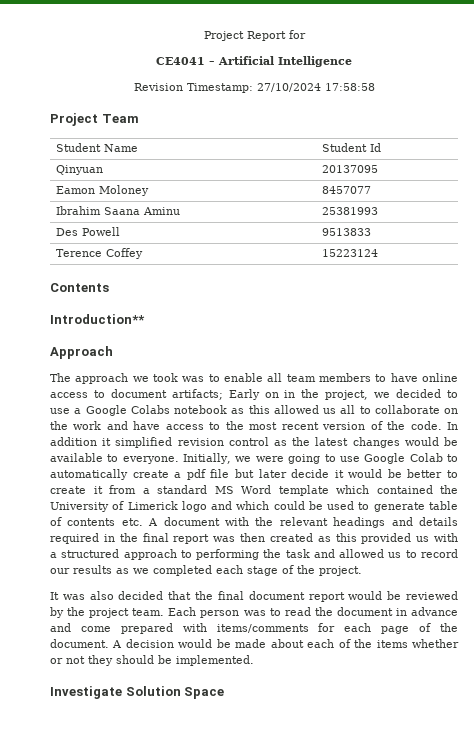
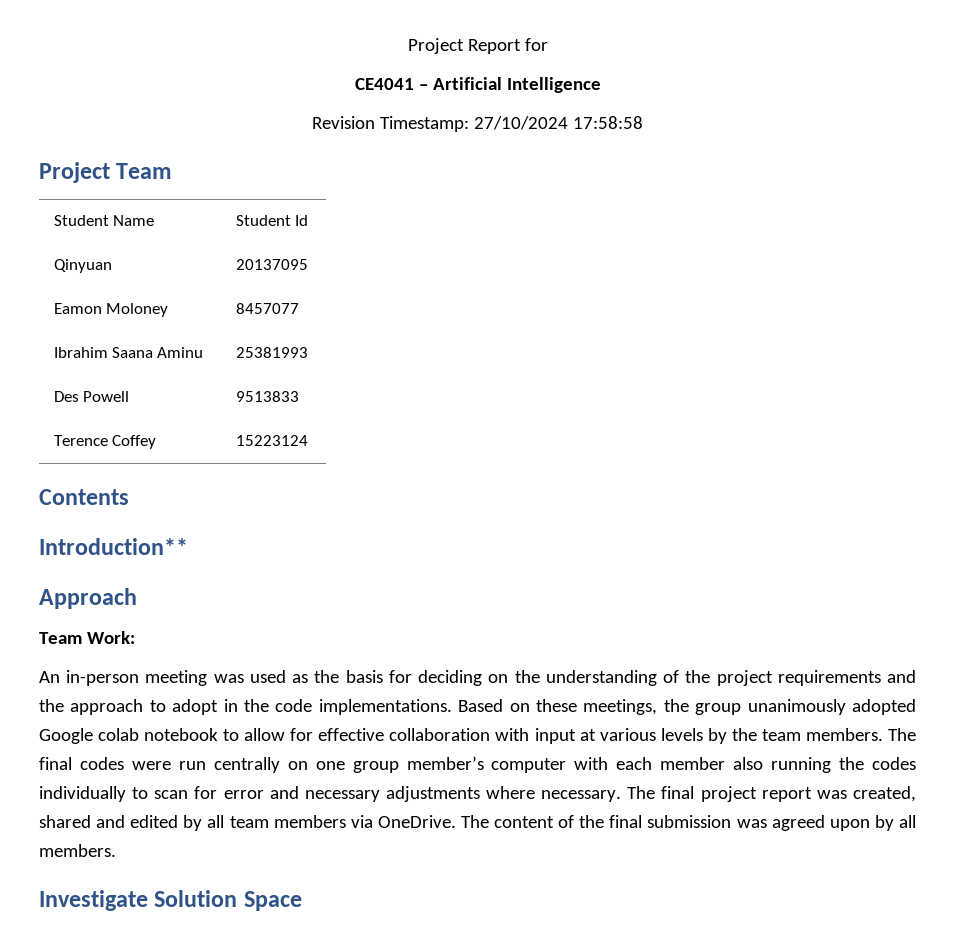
- The approach we took was to enable all team members to have online access to document artifacts; Early on in the project, we decided to use a Google Colabs notebook as this allowed us all to collaborate on the work and have access to the most recent version of the code. In addition it simplified revision control as the latest changes would be available to everyone. Initially, we were going to use Google Colab to automatically create a pdf file but later decide it would be better to create it from a standard MS Word template which contained the University of Limerick logo and which could be used to generate table of contents etc. A document with the relevant headings and details required in the final report was then created as this provided us with a structured approach to performing the task and allowed us to record our results as we completed each stage of the project.
- It was also decided that the final document report would be reviewed by the project team. Each person was to read the document in advance and come prepared with items/comments for each page of the document. A decision would be made about each of the items whether or not they should be implemented.
+ Team Work:
+ An in-person meeting was used as the basis for deciding on the understanding of the project requirements and the approach to adopt in the code implementations. Based on these meetings, the group unanimously adopted Google colab notebook to allow for effective collaboration with input at various levels by the team members. The final codes were run centrally on one group member’s computer with each member also running the codes individually to scan for error and necessary adjustments where necessary. The final project report was created, shared and edited by all team members via OneDrive. The content of the final submission was agreed upon by all members.

